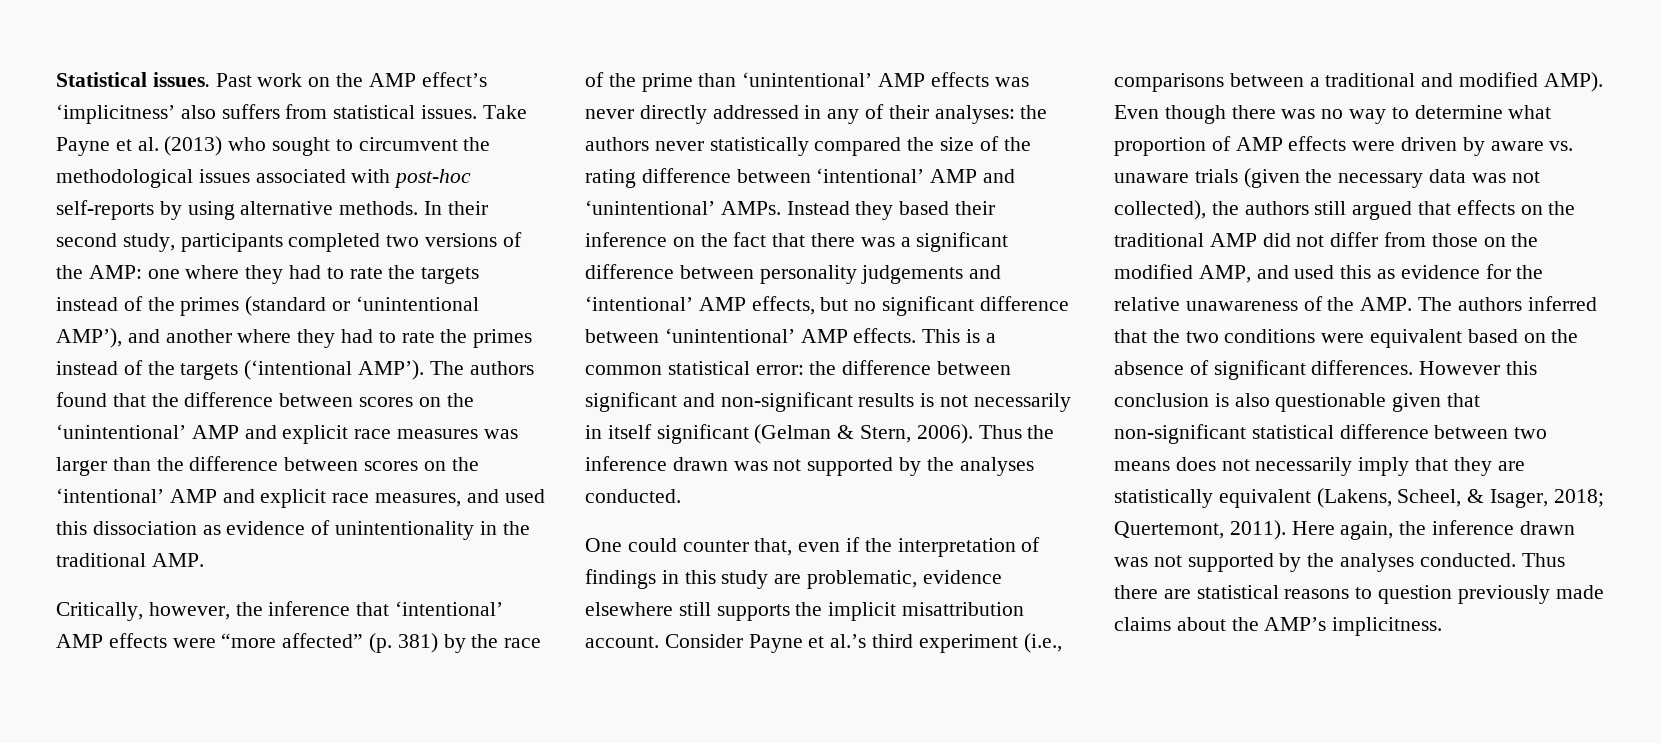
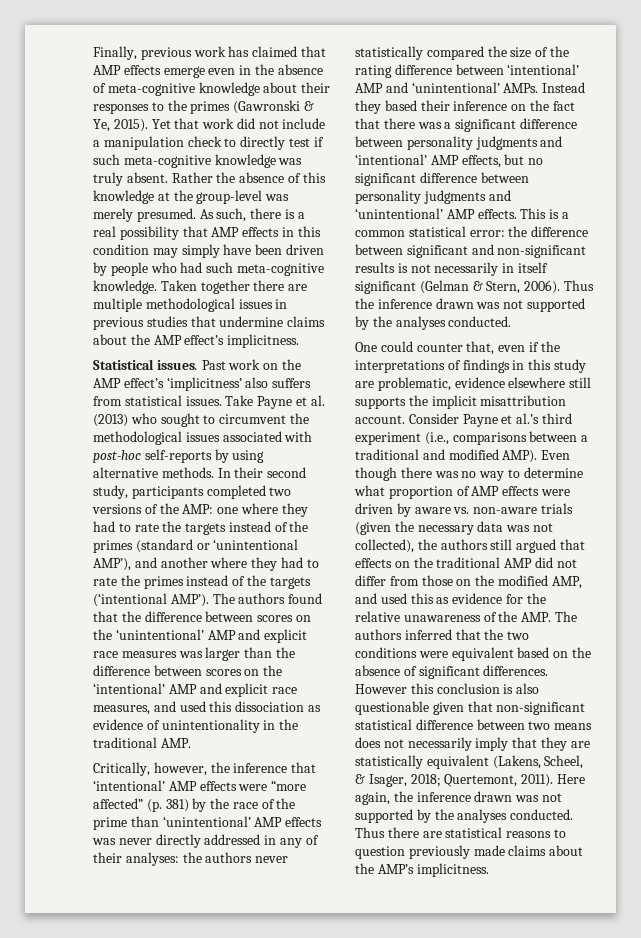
+ Finally, previous work has claimed that AMP effects emerge even in the absence of meta-cognitive knowledge about their responses to the primes (Gawronski & Ye, 2015). Yet that work did not include a manipulation check to directly test if such meta-cognitive knowledge was truly absent. Rather the absence of this knowledge at the group-level was merely presumed. As such, there is a real possibility that AMP effects in this condition may simply have been driven by people who had such meta-cognitive knowledge. Taken together there are multiple methodological issues in previous studies that undermine claims about the AMP effect’s implicitness.
- Instead they based their inference on the fact that there was a significant difference between personality judgements and ‘intentional’ AMP effects, but no significant difference between ‘unintentional’ AMP effects.
+ Instead they based their inference on the fact that there was a significant difference between personality judgments and ‘intentional’ AMP effects, but no significant difference between personality judgments and ‘unintentional’ AMP effects.
- One could counter that, even if the interpretation of findings in this study are problematic, evidence elsewhere still supports the implicit misattribution account.
+ One could counter that, even if the interpretations of findings in this study are problematic, evidence elsewhere still supports the implicit misattribution account.
- Even though there was no way to determine what proportion of AMP effects were driven by aware vs. unaware trials (given the necessary data was not collected), the authors still argued that effects on the traditional AMP did not differ from those on the modified AMP, and used this as evidence for the relative unawareness of the AMP. The authors inferred that the two conditions were equivalent based on the absence of significant differences.
+ Even though there was no way to determine what proportion of AMP effects were driven by aware vs. non-aware trials (given the necessary data was not collected), the authors still argued that effects on the traditional AMP did not differ from those on the modified AMP, and used this as evidence for the relative unawareness of the AMP. The authors inferred that the two conditions were equivalent based on the absence of significant differences.

